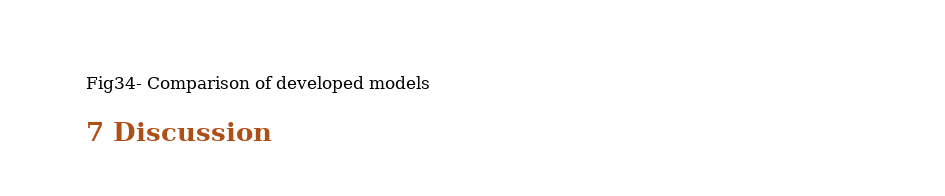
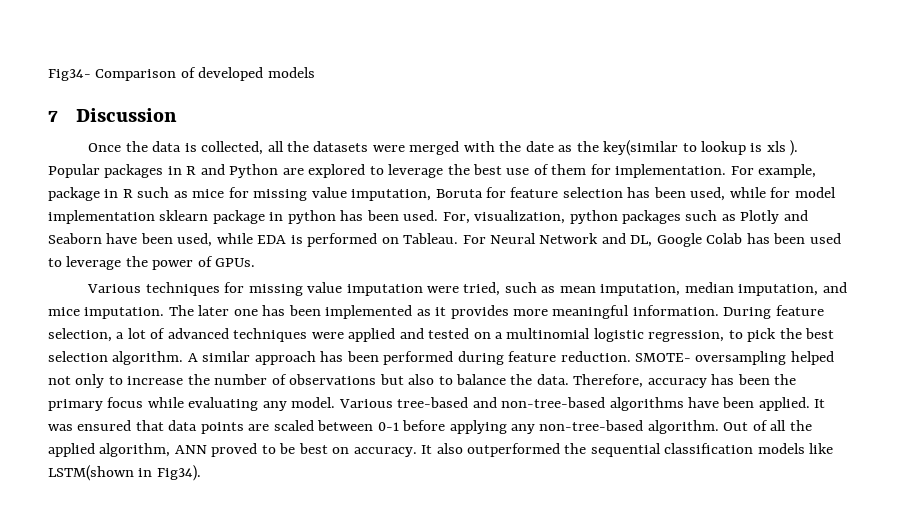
+ Once the data is collected, all the datasets were merged with the date as the key(similar to lookup is xls ). Popular packages in R and Python are explored to leverage the best use of them for implementation. For example, package in R such as mice for missing value imputation, Boruta for feature selection has been used, while for model implementation sklearn package in python has been used. For, visualization, python packages such as Plotly and Seaborn have been used, while EDA is performed on Tableau. For Neural Network and DL, Google Colab has been used to leverage the power of GPUs.
+ Various techniques for missing value imputation were tried, such as mean imputation, median imputation, and mice imputation. The later one has been implemented as it provides more meaningful information. During feature selection, a lot of advanced techniques were applied and tested on a multinomial logistic regression, to pick the best selection algorithm. A similar approach has been performed during feature reduction. SMOTE- oversampling helped not only to increase the number of observations but also to balance the data. Therefore, accuracy has been the primary focus while evaluating any model. Various tree-based and non-tree-based algorithms have been applied. It was ensured that data points are scaled between 0-1 before applying any non-tree-based algorithm. Out of all the applied algorithm, ANN proved to be best on accuracy. It also outperformed the sequential classification models like LSTM(shown in Fig34).

